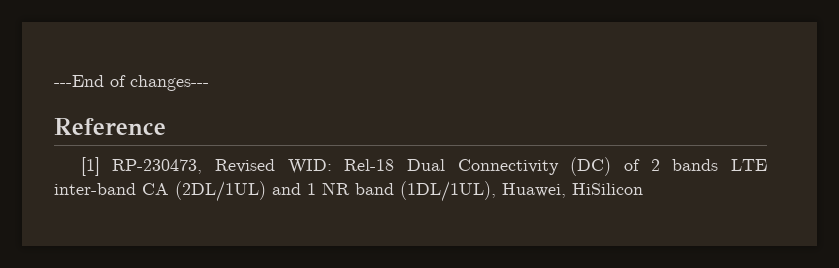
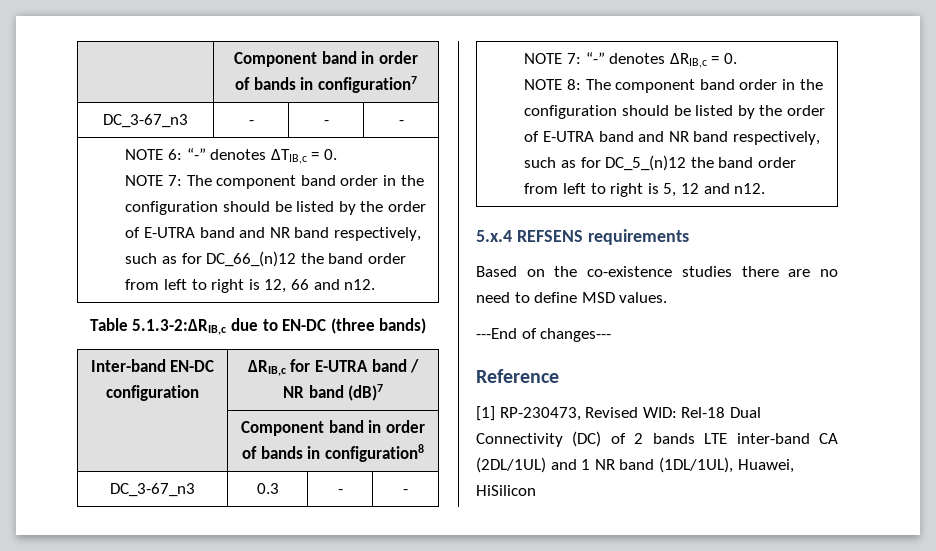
+ | Component band in order of bands in configuration7
+ DC_3-67_n3 | - | - | -
+ NOTE 6: “-” denotes ΔTIB,c = 0.
+ NOTE 7: The component band order in the configuration should be listed by the order of E-UTRA band and NR band respectively, such as for DC_66_(n)12 the band order from left to right is 12, 66 and n12.
+ Table 5.1.3-2:ΔRIB,c due to EN-DC (three bands)
+ Inter-band EN-DC configuration | ΔRIB,c for E-UTRA band / NR band (dB)7
+ | Component band in order of bands in configuration8
+ DC_3-67_n3 | 0.3 | - | -
+ NOTE 7: “-” denotes ΔRIB,c = 0.
+ NOTE 8: The component band order in the configuration should be listed by the order of E-UTRA band and NR band respectively, such as for DC_5_(n)12 the band order from left to right is 5, 12 and n12.
+ 5.x.4 REFSENS requirements
+ Based on the co-existence studies there are no need to define MSD values.

